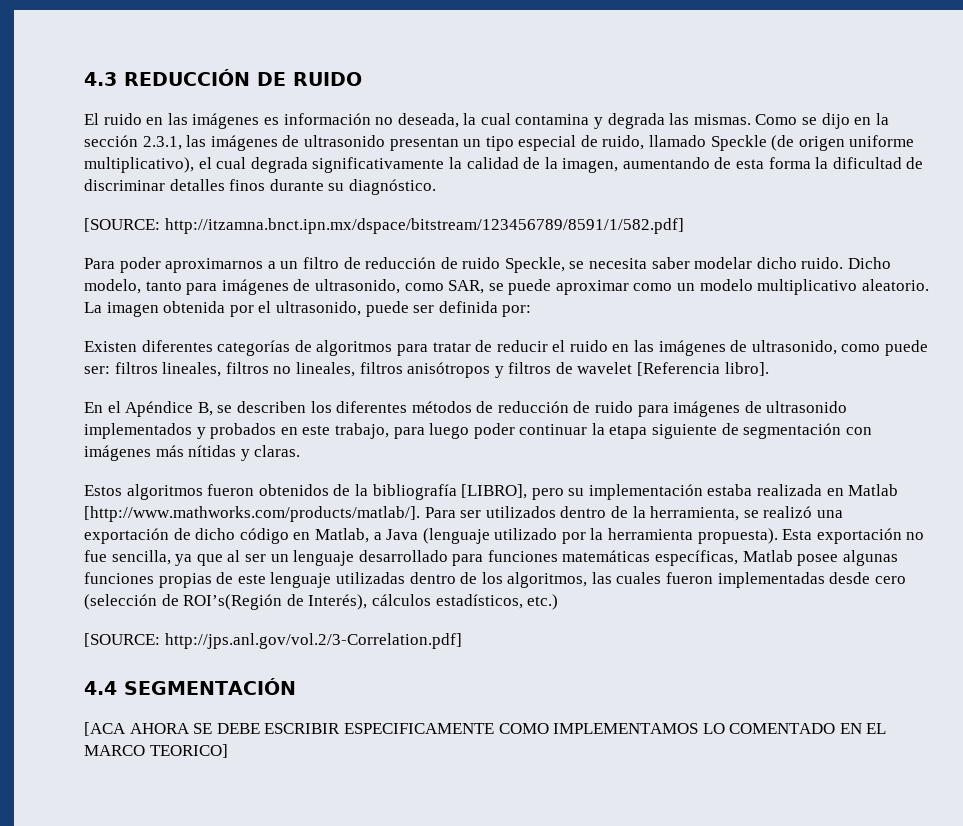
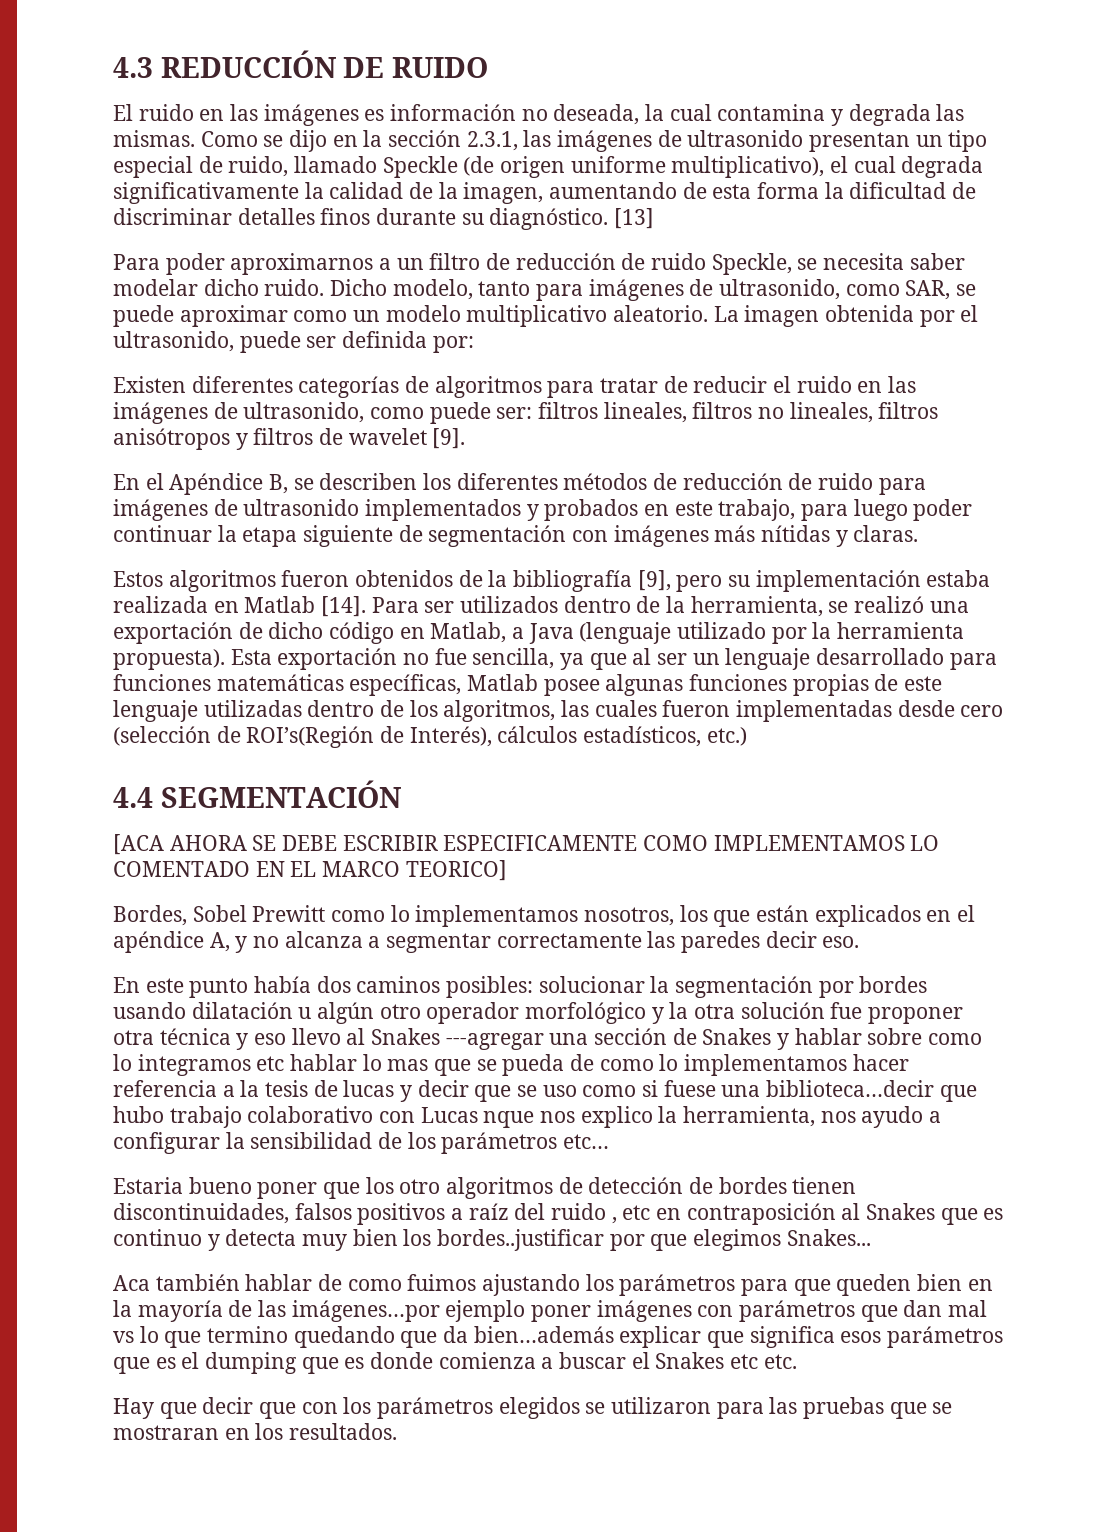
- Como se dijo en la sección 2.3.1, las imágenes de ultrasonido presentan un tipo especial de ruido, llamado Speckle (de origen uniforme multiplicativo), el cual degrada significativamente la calidad de la imagen, aumentando de esta forma la dificultad de discriminar detalles finos durante su diagnóstico.
- [SOURCE: http://itzamna.bnct.ipn.mx/dspace/bitstream/123456789/8591/1/582.pdf]
+ Como se dijo en la sección 2.3.1, las imágenes de ultrasonido presentan un tipo especial de ruido, llamado Speckle (de origen uniforme multiplicativo), el cual degrada significativamente la calidad de la imagen, aumentando de esta forma la dificultad de discriminar detalles finos durante su diagnóstico. [13]
- Existen diferentes categorías de algoritmos para tratar de reducir el ruido en las imágenes de ultrasonido, como puede ser: filtros lineales, filtros no lineales, filtros anisótropos y filtros de wavelet [Referencia libro].
+ Existen diferentes categorías de algoritmos para tratar de reducir el ruido en las imágenes de ultrasonido, como puede ser: filtros lineales, filtros no lineales, filtros anisótropos y filtros de wavelet [9].
- Estos algoritmos fueron obtenidos de la bibliografía [LIBRO], pero su implementación estaba realizada en Matlab [http://www.mathworks.com/products/matlab/]. Para ser utilizados dentro de la herramienta, se realizó una exportación de dicho código en Matlab, a Java (lenguaje utilizado por la herramienta propuesta).
+ Estos algoritmos fueron obtenidos de la bibliografía [9], pero su implementación estaba realizada en Matlab [14]. Para ser utilizados dentro de la herramienta, se realizó una exportación de dicho código en Matlab, a Java (lenguaje utilizado por la herramienta propuesta).
- [SOURCE: http://jps.anl.gov/vol.2/3-Correlation.pdf]
+ Bordes, Sobel Prewitt como lo implementamos nosotros, los que están explicados en el apéndice A, y no alcanza a segmentar correctamente las paredes decir eso.
+ En este punto había dos caminos posibles: solucionar la segmentación por bordes usando dilatación u algún otro operador morfológico y la otra solución fue proponer otra técnica y eso llevo al Snakes ---agregar una sección de Snakes y hablar sobre como lo integramos etc hablar lo mas que se pueda de como lo implementamos hacer referencia a la tesis de lucas y decir que se uso como si fuese una biblioteca…decir que hubo trabajo colaborativo con Lucas nque nos explico la herramienta, nos ayudo a configurar la sensibilidad de los parámetros etc…
+ Estaria bueno poner que los otro algoritmos de detección de bordes tienen discontinuidades, falsos positivos a raíz del ruido , etc en contraposición al Snakes que es continuo y detecta muy bien los bordes..justificar por que elegimos Snakes...
+ Aca también hablar de como fuimos ajustando los parámetros para que queden bien en la mayoría de las imágenes…por ejemplo poner imágenes con parámetros que dan mal vs lo que termino quedando que da bien…además explicar que significa esos parámetros que es el dumping que es donde comienza a buscar el Snakes etc etc.
+ Hay que decir que con los parámetros elegidos se utilizaron para las pruebas que se mostraran en los resultados.

